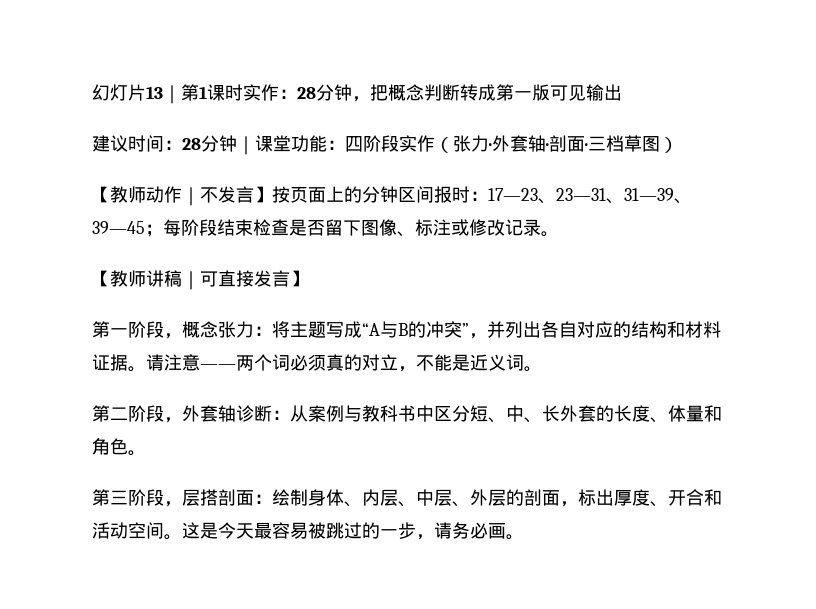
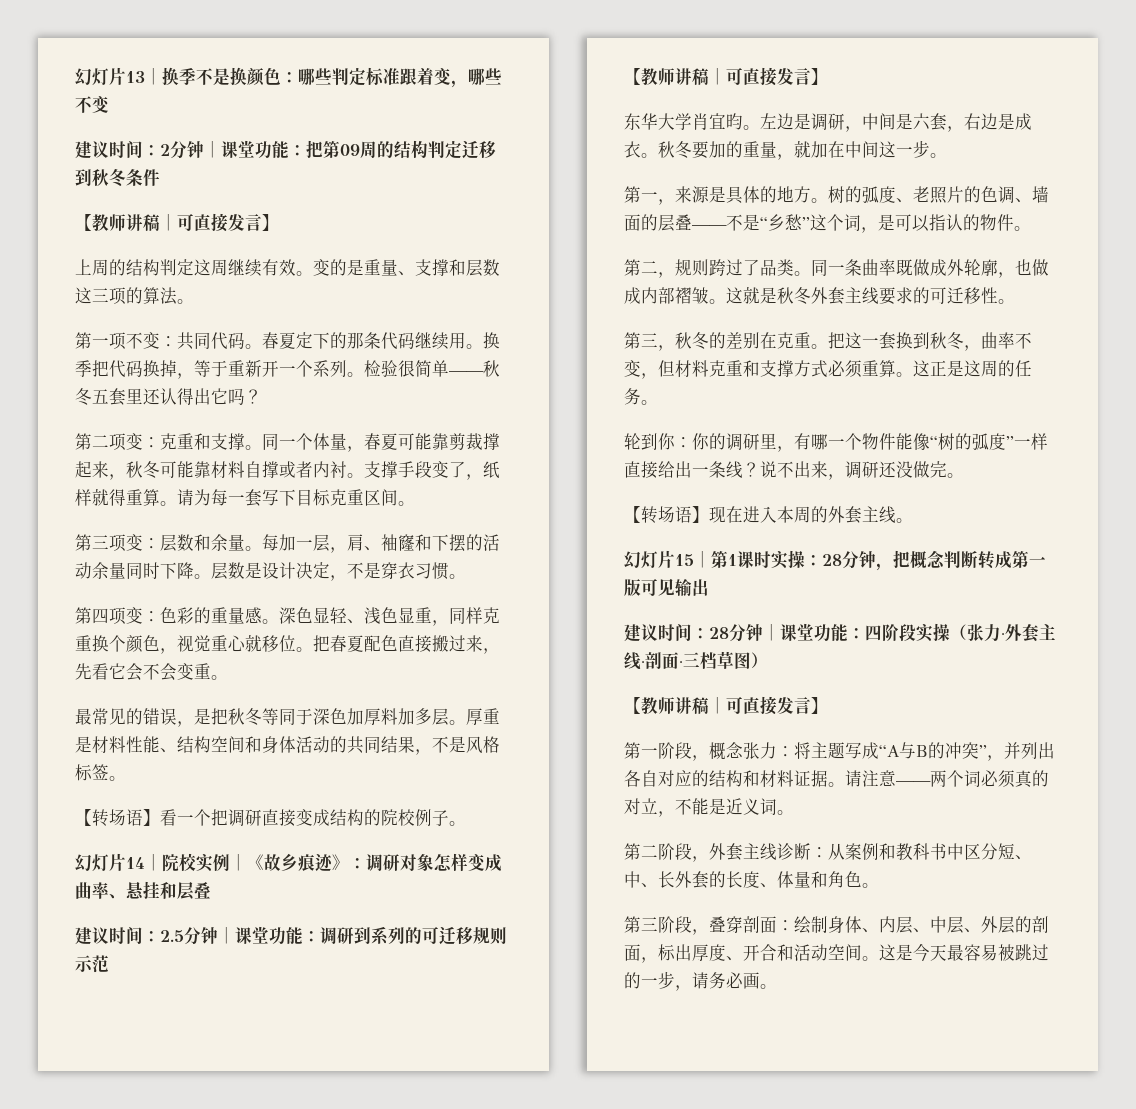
- 幻灯片13｜第1课时实作：28分钟，把概念判断转成第一版可见输出
+ 幻灯片13｜换季不是换颜色：哪些判定标准跟着变，哪些不变
+ 建议时间：2分钟｜课堂功能：把第09周的结构判定迁移到秋冬条件
+ 【教师讲稿｜可直接发言】
+ 上周的结构判定这周继续有效。变的是重量、支撑和层数这三项的算法。
+ 第一项不变：共同代码。春夏定下的那条代码继续用。换季把代码换掉，等于重新开一个系列。检验很简单——秋冬五套里还认得出它吗？
+ 第二项变：克重和支撑。同一个体量，春夏可能靠剪裁撑起来，秋冬可能靠材料自撑或者内衬。支撑手段变了，纸样就得重算。请为每一套写下目标克重区间。
+ 第三项变：层数和余量。每加一层，肩、袖窿和下摆的活动余量同时下降。层数是设计决定，不是穿衣习惯。
+ 第四项变：色彩的重量感。深色显轻、浅色显重，同样克重换个颜色，视觉重心就移位。把春夏配色直接搬过来，先看它会不会变重。
+ 最常见的错误，是把秋冬等同于深色加厚料加多层。厚重是材料性能、结构空间和身体活动的共同结果，不是风格标签。
+ 【转场语】看一个把调研直接变成结构的院校例子。
+ 幻灯片14｜院校实例｜《故乡痕迹》：调研对象怎样变成曲率、悬挂和层叠
+ 建议时间：2.5分钟｜课堂功能：调研到系列的可迁移规则示范
+ 【教师讲稿｜可直接发言】
+ 东华大学肖宜昀。左边是调研，中间是六套，右边是成衣。秋冬要加的重量，就加在中间这一步。
+ 第一，来源是具体的地方。树的弧度、老照片的色调、墙面的层叠——不是“乡愁”这个词，是可以指认的物件。
+ 第二，规则跨过了品类。同一条曲率既做成外轮廓，也做成内部褶皱。这就是秋冬外套主线要求的可迁移性。
+ 第三，秋冬的差别在克重。把这一套换到秋冬，曲率不变，但材料克重和支撑方式必须重算。这正是这周的任务。
+ 轮到你：你的调研里，有哪一个物件能像“树的弧度”一样直接给出一条线？说不出来，调研还没做完。
+ 【转场语】现在进入本周的外套主线。
+ 幻灯片15｜第1课时实操：28分钟，把概念判断转成第一版可见输出
- 建议时间：28分钟｜课堂功能：四阶段实作（张力·外套轴·剖面·三档草图）
+ 建议时间：28分钟｜课堂功能：四阶段实操（张力·外套主线·剖面·三档草图）
- 【教师动作｜不发言】按页面上的分钟区间报时：17—23、23—31、31—39、39—45；每阶段结束检查是否留下图像、标注或修改记录。
- 第二阶段，外套轴诊断：从案例与教科书中区分短、中、长外套的长度、体量和角色。
+ 第二阶段，外套主线诊断：从案例和教科书中区分短、中、长外套的长度、体量和角色。
- 第三阶段，层搭剖面：绘制身体、内层、中层、外层的剖面，标出厚度、开合和活动空间。
+ 第三阶段，叠穿剖面：绘制身体、内层、中层、外层的剖面，标出厚度、开合和活动空间。

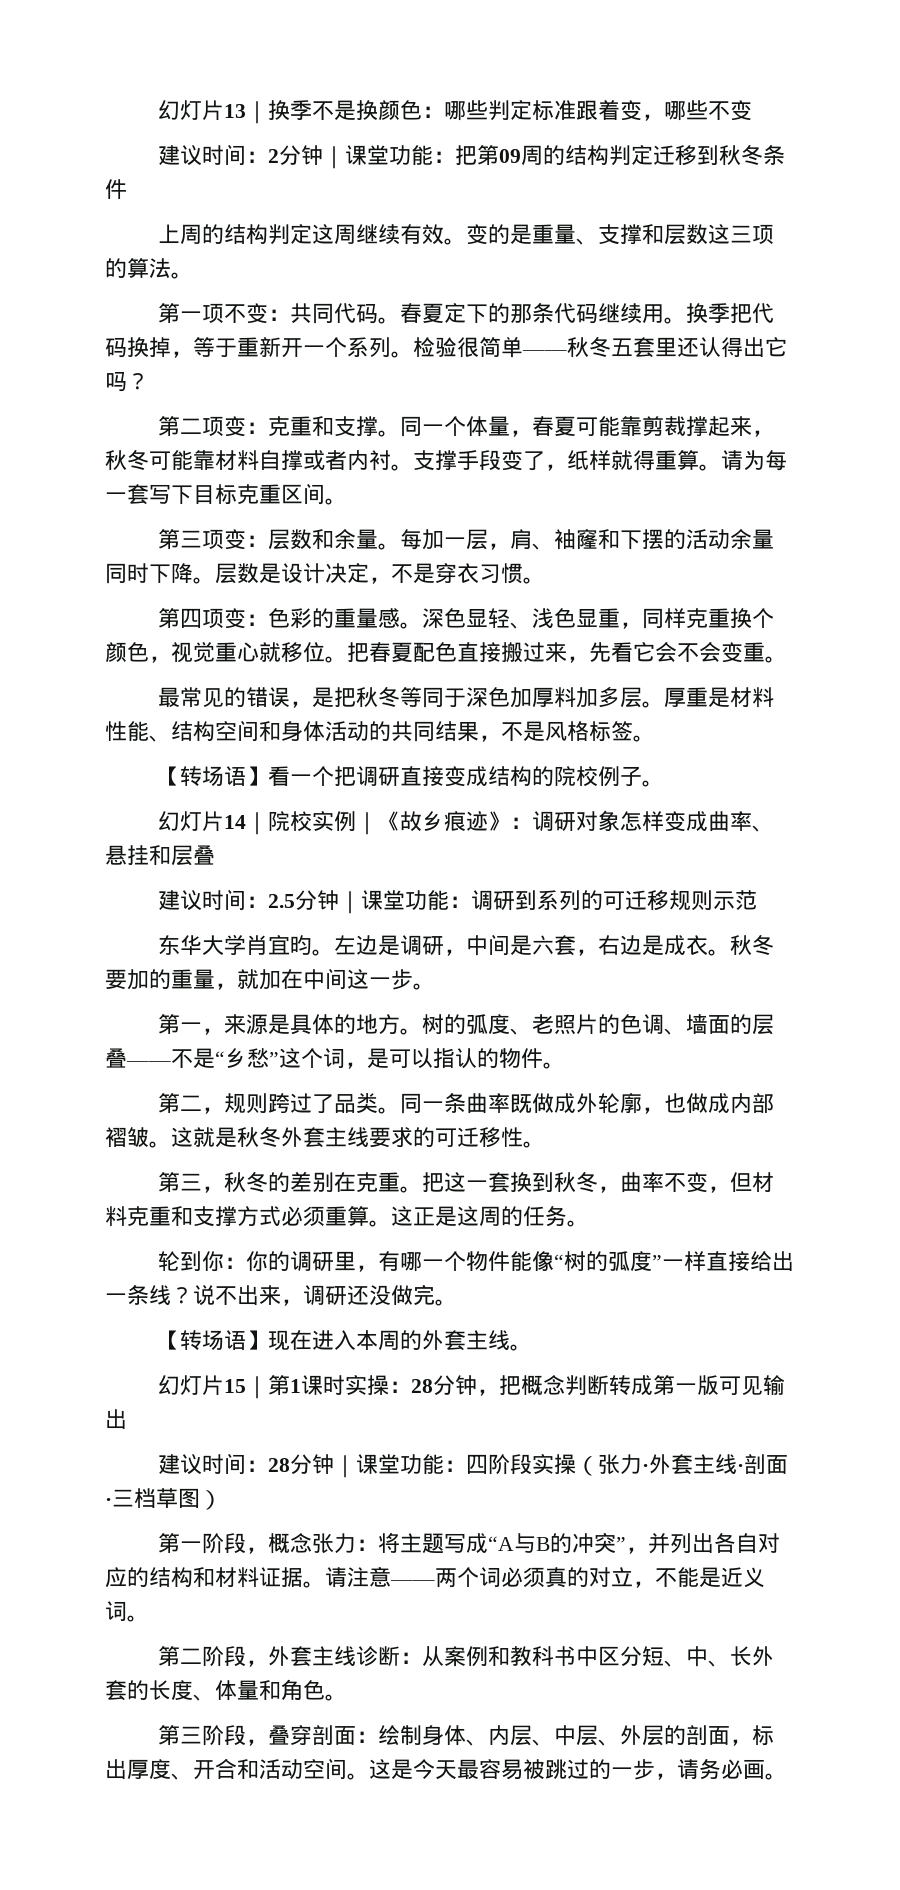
  建议时间：2分钟｜课堂功能：把第09周的结构判定迁移到秋冬条件
- 【教师讲稿｜可直接发言】
  建议时间：2.5分钟｜课堂功能：调研到系列的可迁移规则示范
- 【教师讲稿｜可直接发言】
  建议时间：28分钟｜课堂功能：四阶段实操（张力·外套主线·剖面·三档草图）
- 【教师讲稿｜可直接发言】

